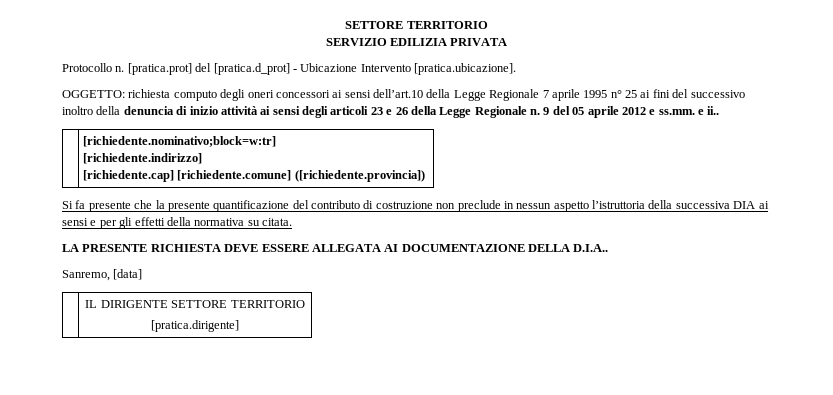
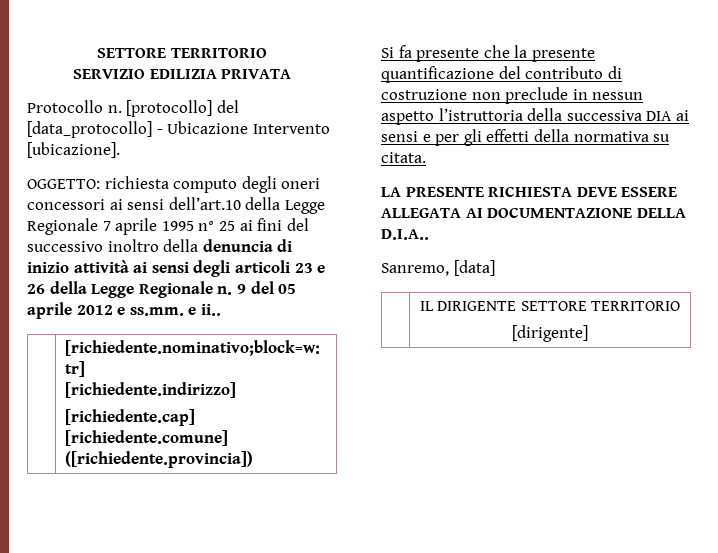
- [pratica.prot] del [pratica.d_prot] - Ubicazione Intervento [pratica.ubicazione].
+ [protocollo] del [data_protocollo] - Ubicazione Intervento [ubicazione].
  | IL DIRIGENTE SETTORE TERRITORIO
- [pratica.dirigente]
+ [dirigente]

